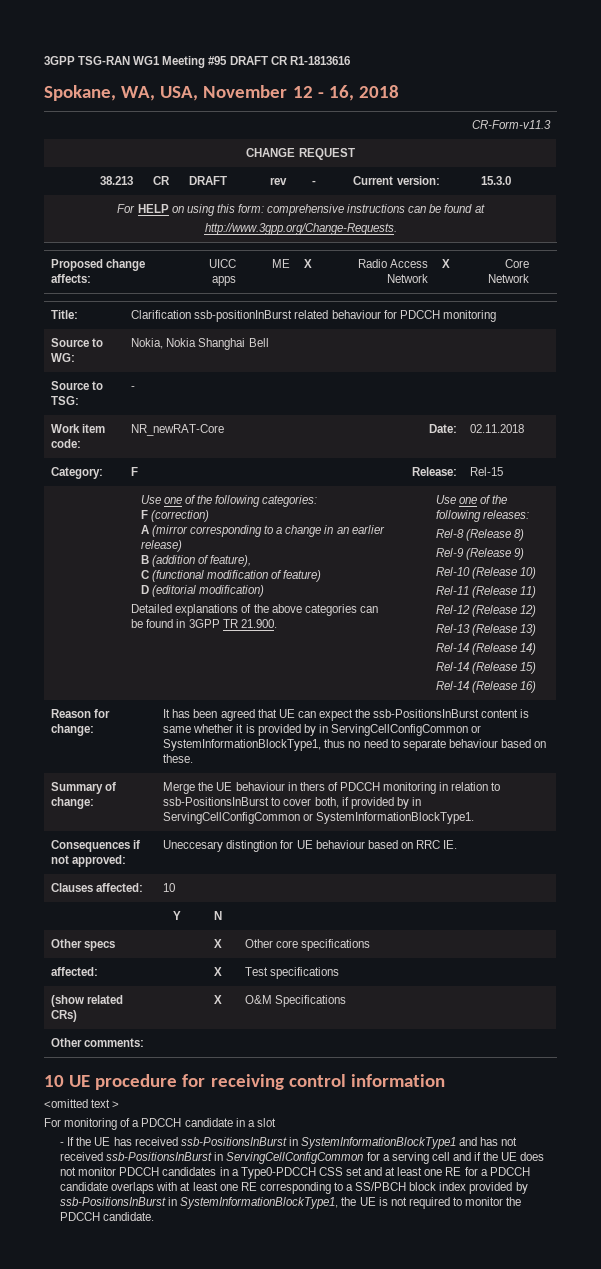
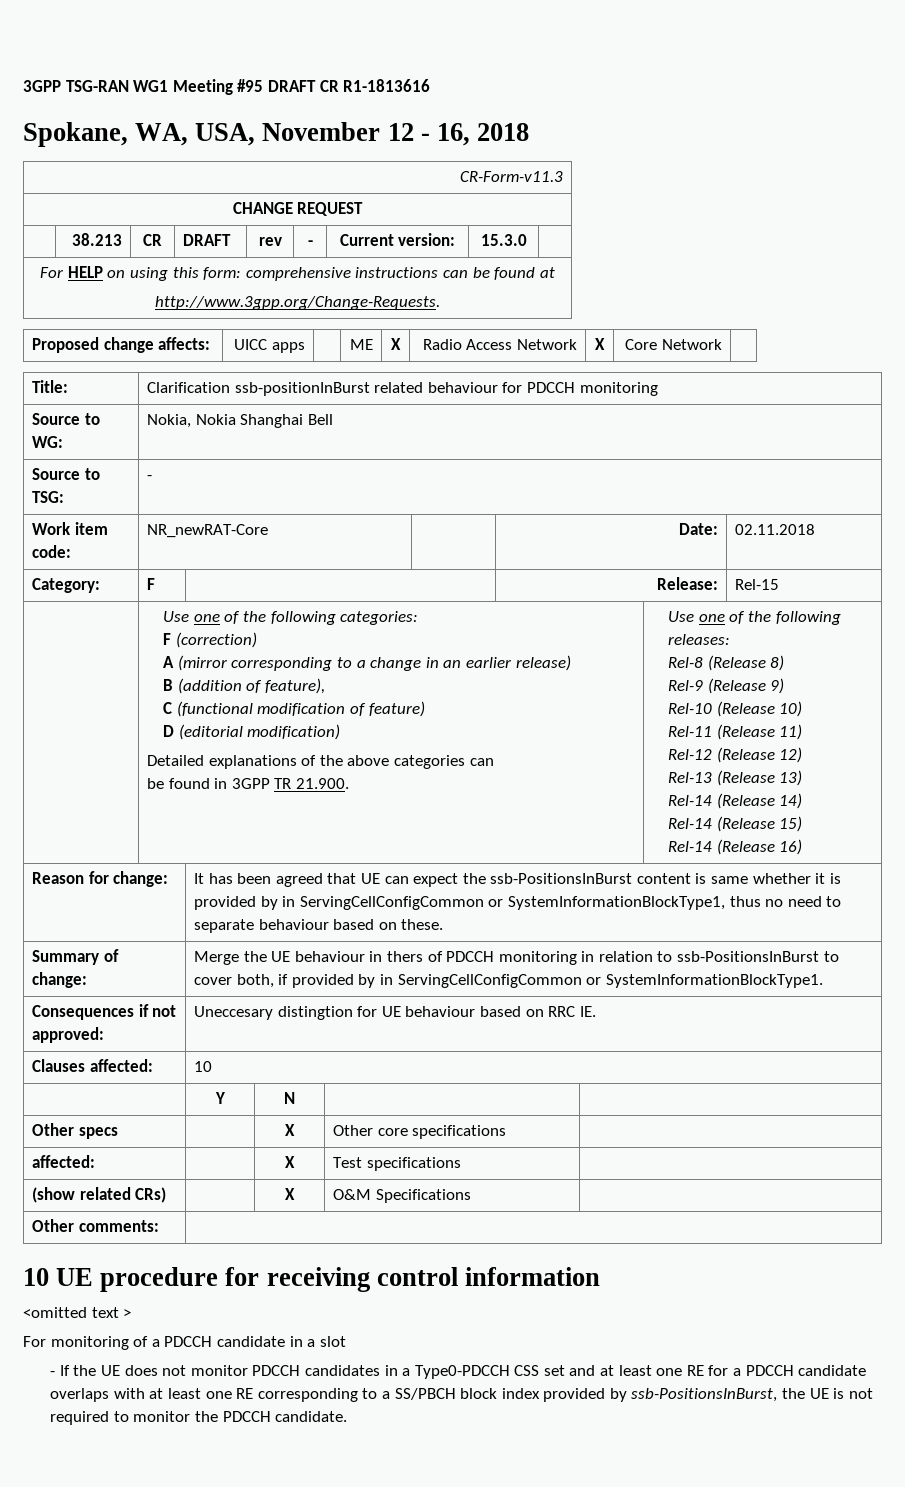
- - If the UE has received ssb-PositionsInBurst in SystemInformationBlockType1 and has not received ssb-PositionsInBurst in ServingCellConfigCommon for a serving cell and if the UE does not monitor PDCCH candidates in a Type0-PDCCH CSS set and at least one RE for a PDCCH candidate overlaps with at least one RE corresponding to a SS/PBCH block index provided by ssb-PositionsInBurst in SystemInformationBlockType1, the UE is not required to monitor the PDCCH candidate.
+ - If the UE does not monitor PDCCH candidates in a Type0-PDCCH CSS set and at least one RE for a PDCCH candidate overlaps with at least one RE corresponding to a SS/PBCH block index provided by ssb-PositionsInBurst, the UE is not required to monitor the PDCCH candidate.

